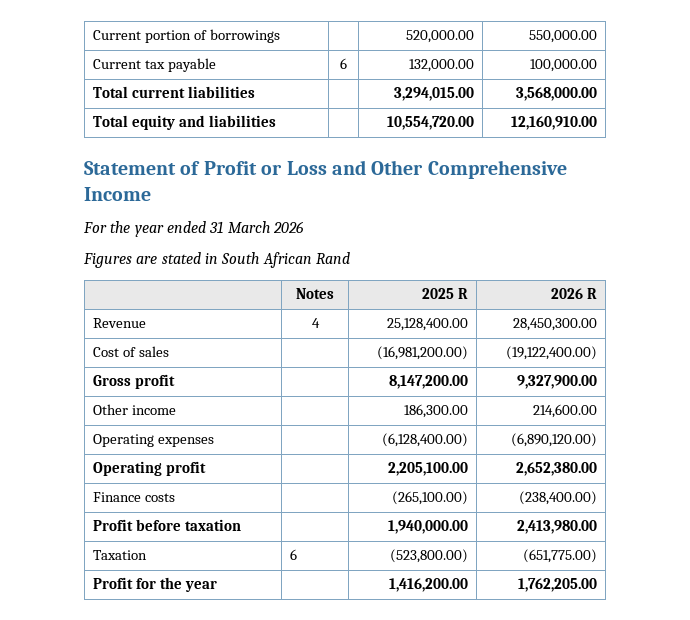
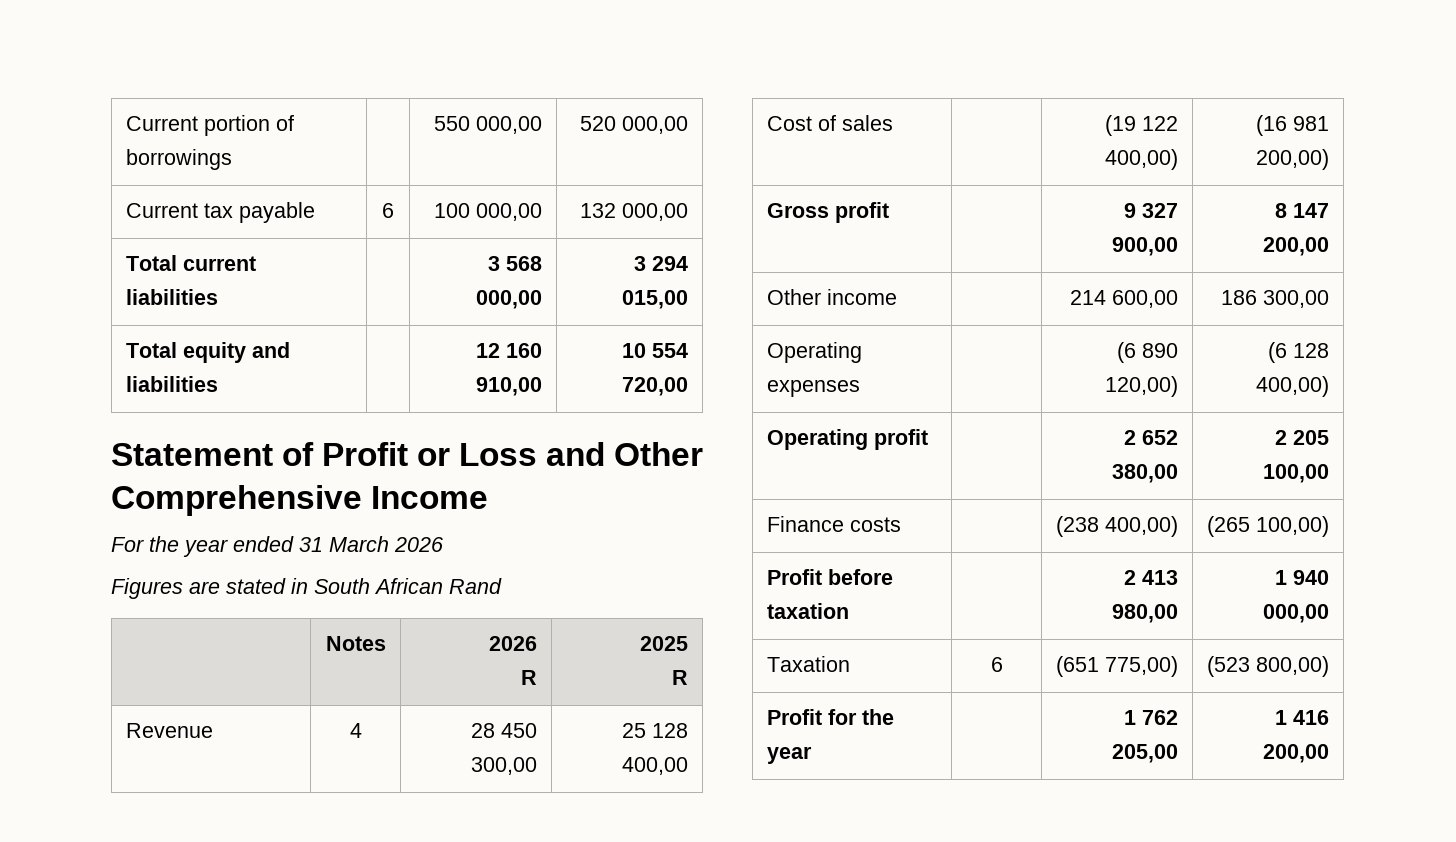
- Current portion of borrowings | | 520,000.00 | 550,000.00
+ Current portion of borrowings | | 550 000,00 | 520 000,00
- Current tax payable | 6 | 132,000.00 | 100,000.00
+ Current tax payable | 6 | 100 000,00 | 132 000,00
- Total current liabilities | | 3,294,015.00 | 3,568,000.00
- Total equity and liabilities | | 10,554,720.00 | 12,160,910.00
+ Total current liabilities | | 3 568 000,00 | 3 294 015,00
+ Total equity and liabilities | | 12 160 910,00 | 10 554 720,00
- | Notes | 2025 R | 2026 R
+ | Notes | 2026
+ R | 2025
+ R
- Revenue | 4 | 25,128,400.00 | 28,450,300.00
- Cost of sales | | (16,981,200.00) | (19,122,400.00)
- Gross profit | | 8,147,200.00 | 9,327,900.00
- Other income | | 186,300.00 | 214,600.00
- Operating expenses | | (6,128,400.00) | (6,890,120.00)
- Operating profit | | 2,205,100.00 | 2,652,380.00
- Finance costs | | (265,100.00) | (238,400.00)
- Profit before taxation | | 1,940,000.00 | 2,413,980.00
- Taxation | 6 | (523,800.00) | (651,775.00)
- Profit for the year | | 1,416,200.00 | 1,762,205.00
+ Revenue | 4 | 28 450 300,00 | 25 128 400,00
+ Cost of sales | | (19 122 400,00) | (16 981 200,00)
+ Gross profit | | 9 327 900,00 | 8 147 200,00
+ Other income | | 214 600,00 | 186 300,00
+ Operating expenses | | (6 890 120,00) | (6 128 400,00)
+ Operating profit | | 2 652 380,00 | 2 205 100,00
+ Finance costs | | (238 400,00) | (265 100,00)
+ Profit before taxation | | 2 413 980,00 | 1 940 000,00
+ Taxation | 6 | (651 775,00) | (523 800,00)
+ Profit for the year | | 1 762 205,00 | 1 416 200,00

